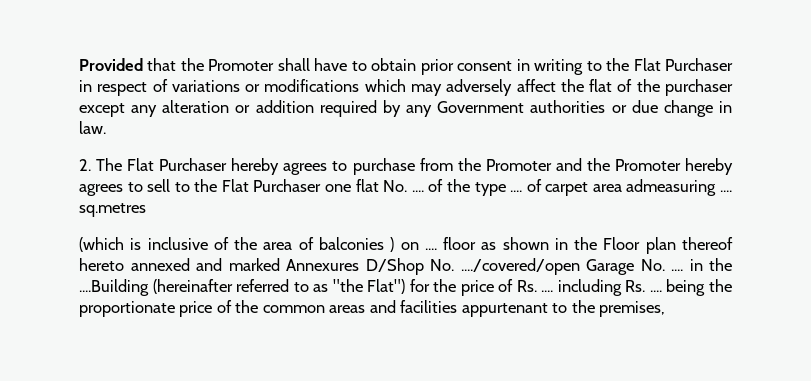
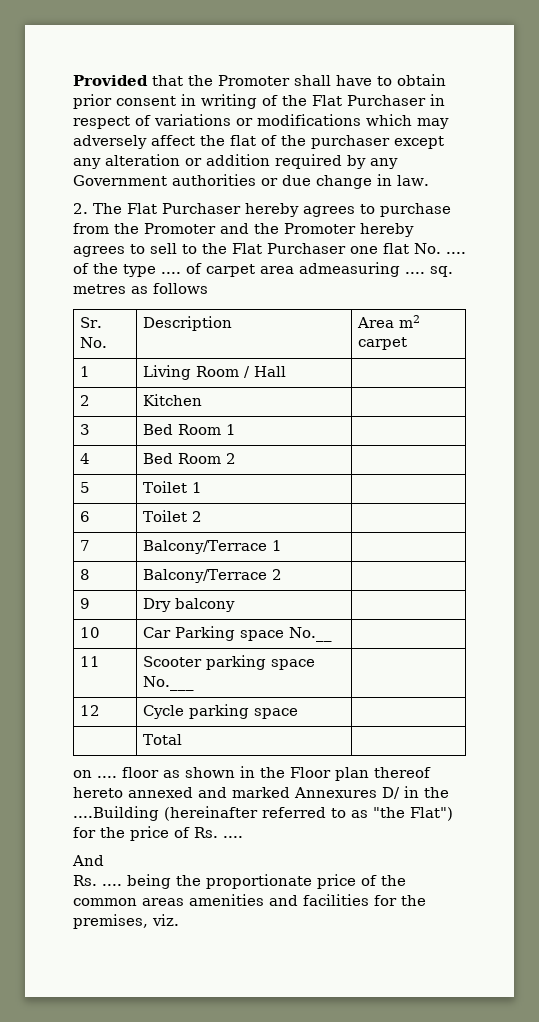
- Provided that the Promoter shall have to obtain prior consent in writing to the Flat Purchaser in respect of variations or modifications which may adversely affect the flat of the purchaser except any alteration or addition required by any Government authorities or due change in law.
+ Provided that the Promoter shall have to obtain prior consent in writing of the Flat Purchaser in respect of variations or modifications which may adversely affect the flat of the purchaser except any alteration or addition required by any Government authorities or due change in law.
- 2. The Flat Purchaser hereby agrees to purchase from the Promoter and the Promoter hereby agrees to sell to the Flat Purchaser one flat No. .... of the type .... of carpet area admeasuring .... sq.metres
- (which is inclusive of the area of balconies ) on .... floor as shown in the Floor plan thereof hereto annexed and marked Annexures D/Shop No. ..../covered/open Garage No. .... in the ....Building (hereinafter referred to as "the Flat") for the price of Rs. .... including Rs. .... being the proportionate price of the common areas and facilities appurtenant to the premises,
+ 2. The Flat Purchaser hereby agrees to purchase from the Promoter and the Promoter hereby agrees to sell to the Flat Purchaser one flat No. .... of the type .... of carpet area admeasuring .... sq. metres as follows
+ Sr. No. | Description | Area m2 carpet
+ 1 | Living Room / Hall |
+ 2 | Kitchen |
+ 3 | Bed Room 1 |
+ 4 | Bed Room 2 |
+ 5 | Toilet 1 |
+ 6 | Toilet 2 |
+ 7 | Balcony/Terrace 1 |
+ 8 | Balcony/Terrace 2 |
+ 9 | Dry balcony |
+ 10 | Car Parking space No.__ |
+ 11 | Scooter parking space No.___ |
+ 12 | Cycle parking space |
+ | Total |
+ on .... floor as shown in the Floor plan thereof hereto annexed and marked Annexures D/ in the ....Building (hereinafter referred to as "the Flat") for the price of Rs. ....
+ And
+ Rs. .... being the proportionate price of the common areas amenities and facilities for the premises, viz.

